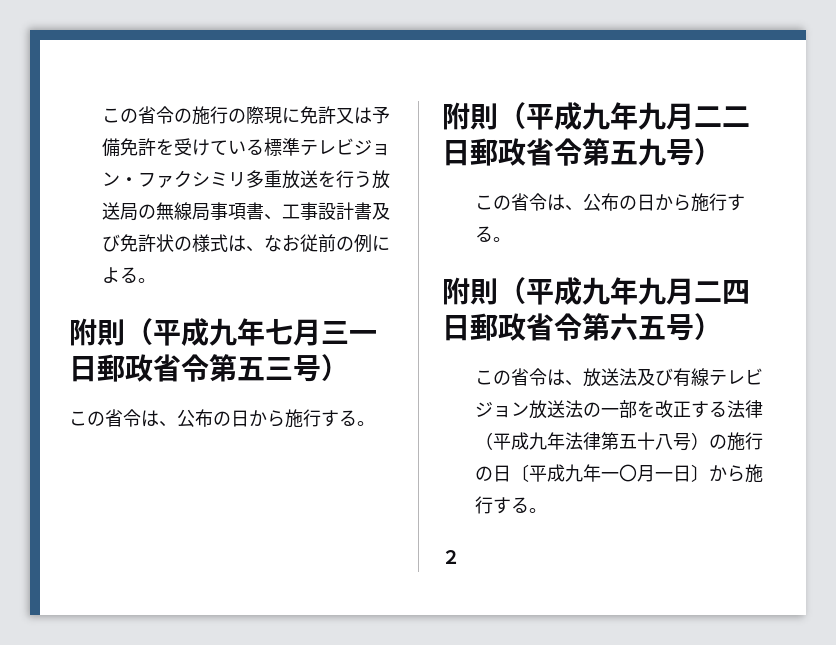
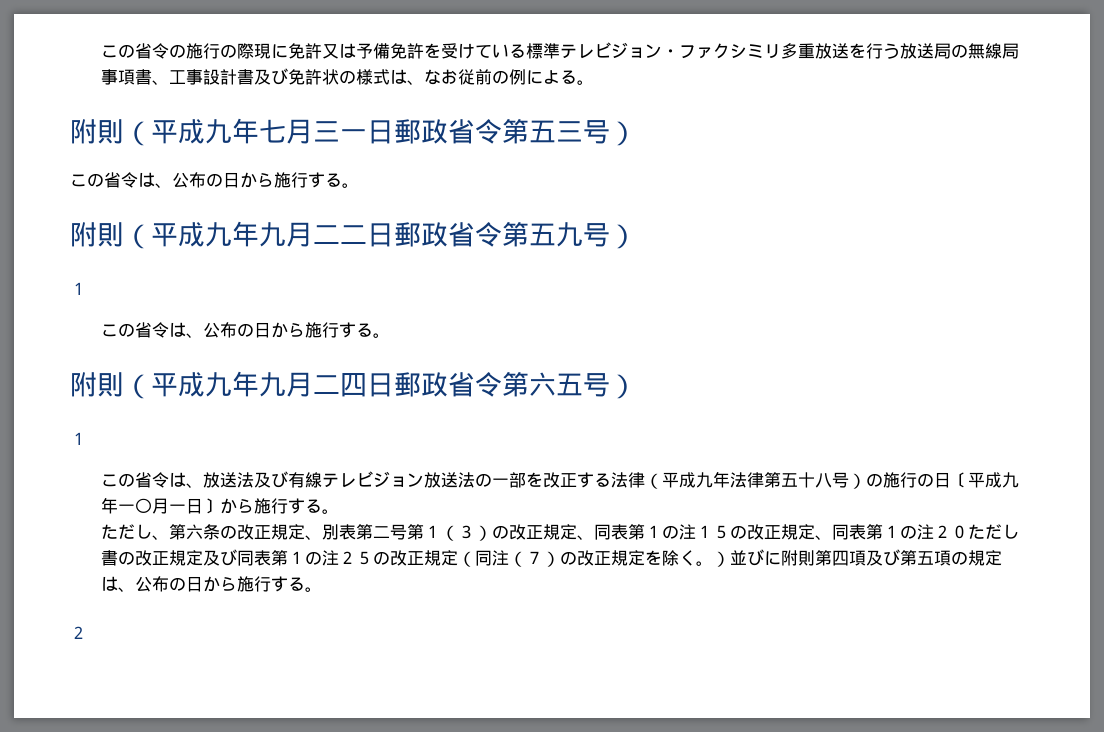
  附則（平成九年九月二二日郵政省令第五九号）
+ １
  附則（平成九年九月二四日郵政省令第六五号）
+ １
+ ただし、第六条の改正規定、別表第二号第１（３）の改正規定、同表第１の注１５の改正規定、同表第１の注２０ただし書の改正規定及び同表第１の注２５の改正規定（同注（７）の改正規定を除く。）並びに附則第四項及び第五項の規定は、公布の日から施行する。

